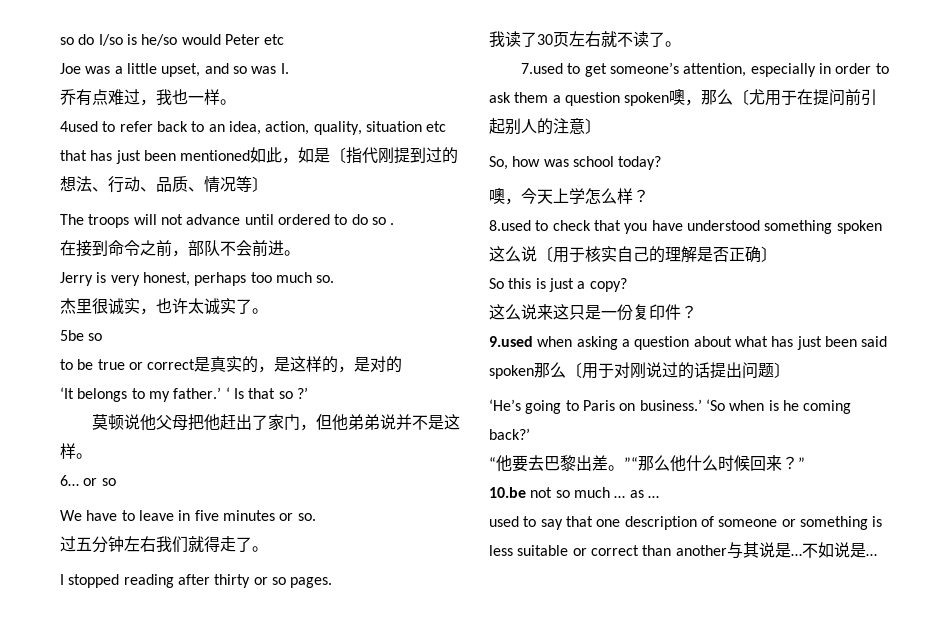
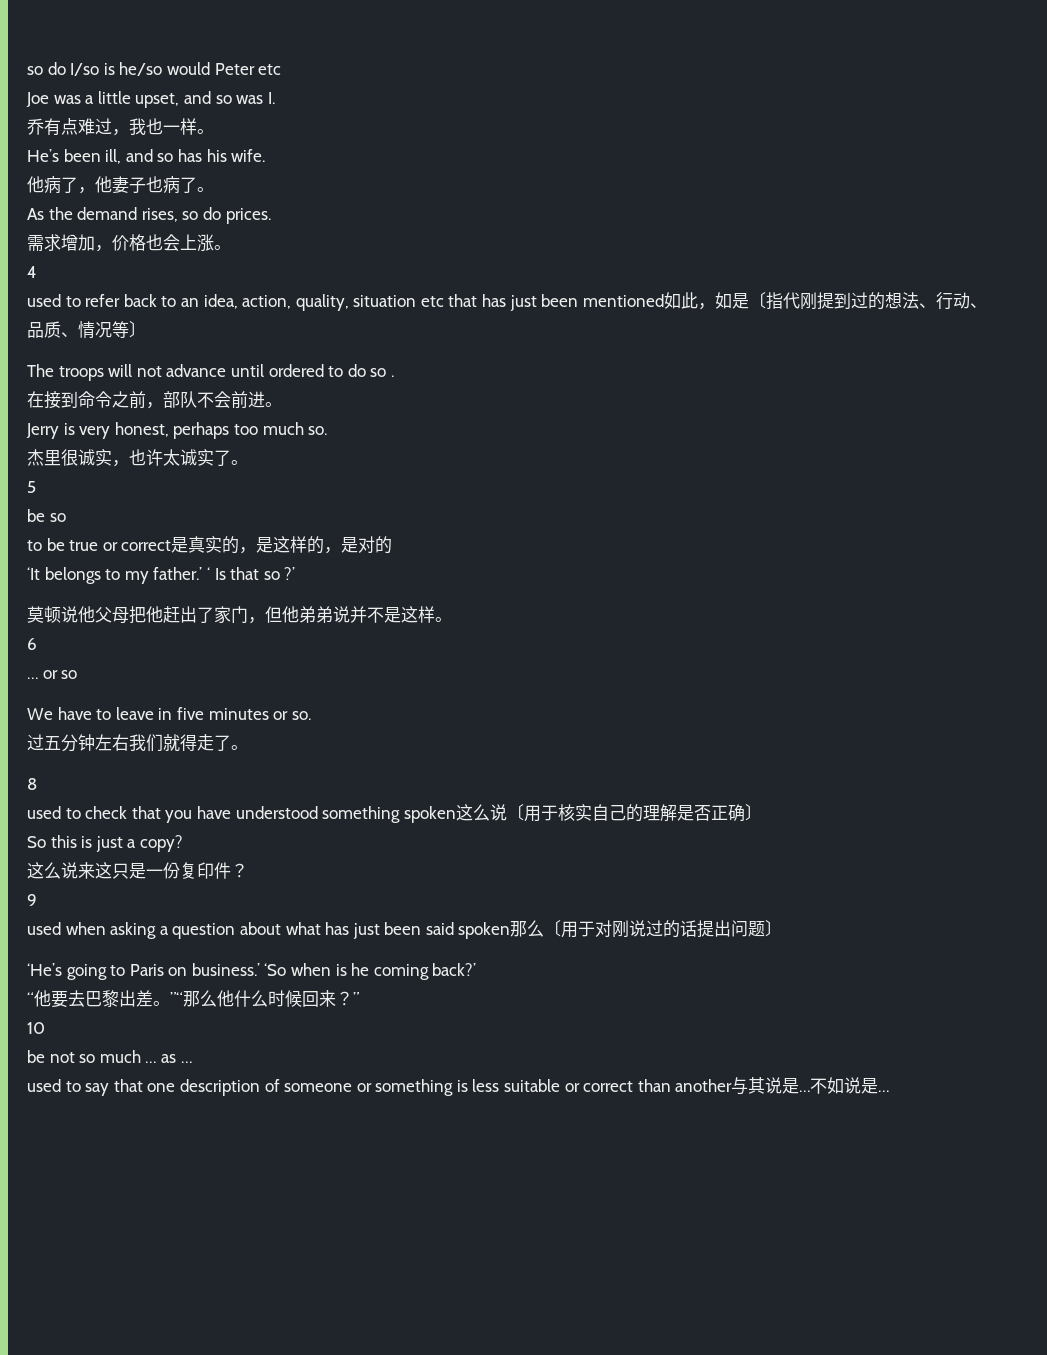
- 4used to refer back to an idea, action, quality, situation etc that has just been mentioned如此，如是〔指代刚提到过的想法、行动、品质、情况等〕
+ He’s been ill, and so has his wife.
+ 他病了，他妻子也病了。
+ As the demand rises, so do prices.
+ 需求增加，价格也会上涨。
+ 4
+ used to refer back to an idea, action, quality, situation etc that has just been mentioned如此，如是〔指代刚提到过的想法、行动、品质、情况等〕
- 5be so
+ 5
+ be so
- 6… or so
+ 6
+ … or so
- I stopped reading after thirty or so pages.
- 我读了30页左右就不读了。
- 7.used to get someone’s attention, especially in order to ask them a question spoken噢，那么〔尤用于在提问前引起别人的注意〕
- So, how was school today?
- 噢，今天上学怎么样？
- 8.used to check that you have understood something spoken这么说〔用于核实自己的理解是否正确〕
+ 8
+ used to check that you have understood something spoken这么说〔用于核实自己的理解是否正确〕
- 9.used when asking a question about what has just been said spoken那么〔用于对刚说过的话提出问题〕
+ 9
+ used when asking a question about what has just been said spoken那么〔用于对刚说过的话提出问题〕
- 10.be not so much … as …
+ 10
+ be not so much … as …

